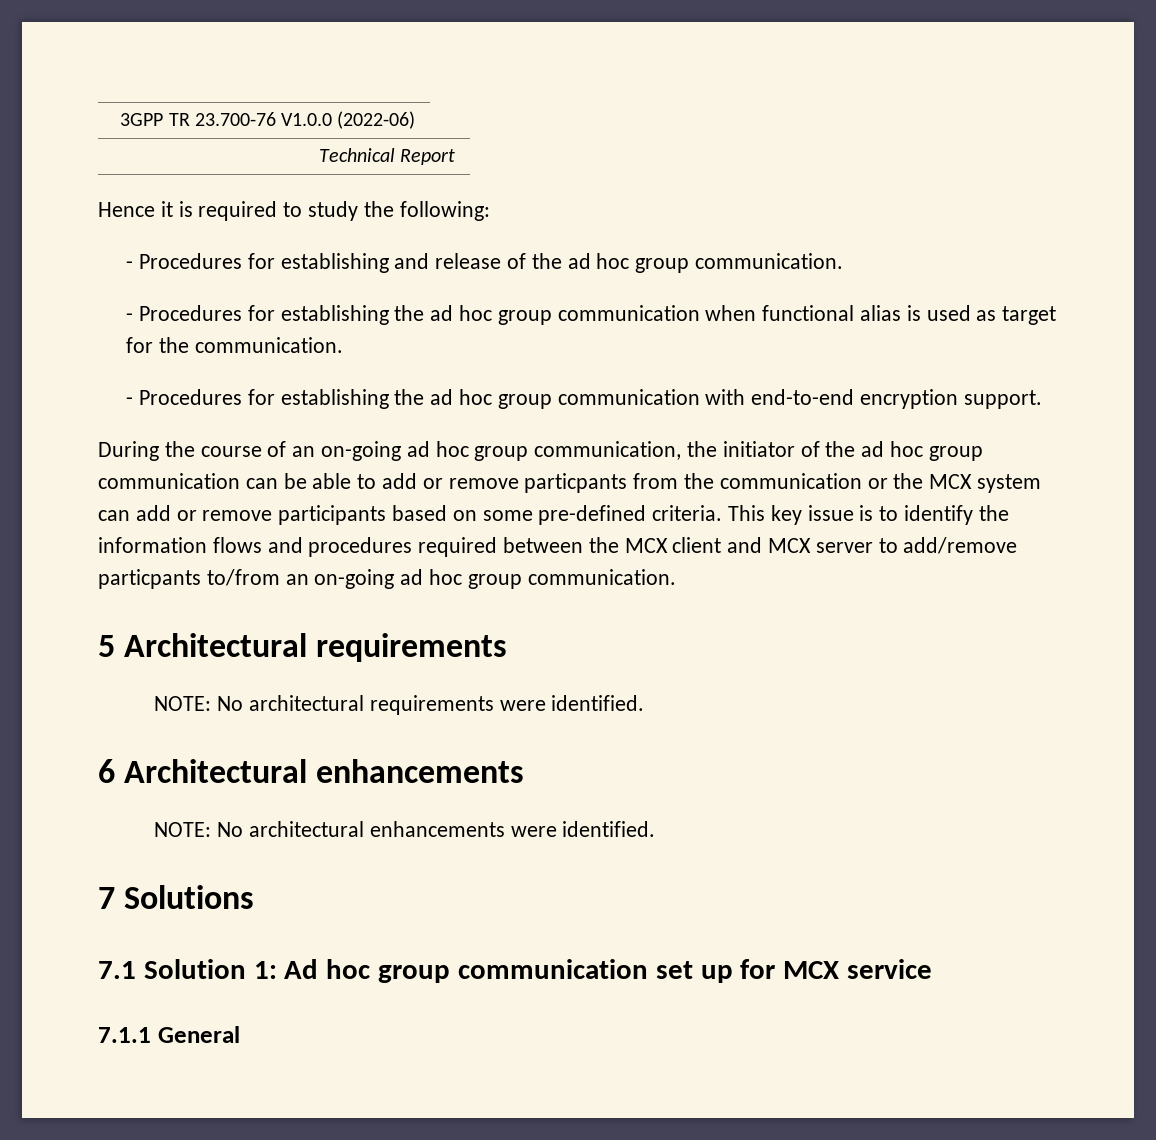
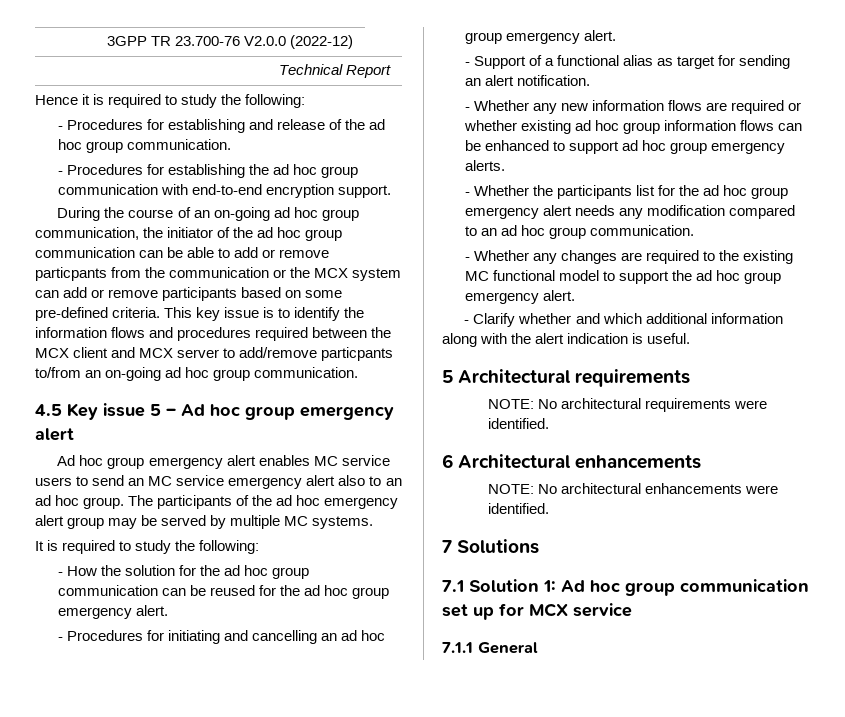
- 3GPP TR 23.700-76 V1.0.0 (2022-06)
+ 3GPP TR 23.700-76 V2.0.0 (2022-12)
- - Procedures for establishing the ad hoc group communication when functional alias is used as target for the communication.
+ 4.5 Key issue 5 – Ad hoc group emergency alert
+ Ad hoc group emergency alert enables MC service users to send an MC service emergency alert also to an ad hoc group. The participants of the ad hoc emergency alert group may be served by multiple MC systems.
+ It is required to study the following:
+ - How the solution for the ad hoc group communication can be reused for the ad hoc group emergency alert.
+ - Procedures for initiating and cancelling an ad hoc group emergency alert.
+ - Support of a functional alias as target for sending an alert notification.
+ - Whether any new information flows are required or whether existing ad hoc group information flows can be enhanced to support ad hoc group emergency alerts.
+ - Whether the participants list for the ad hoc group emergency alert needs any modification compared to an ad hoc group communication.
+ - Whether any changes are required to the existing MC functional model to support the ad hoc group emergency alert.
+ - Clarify whether and which additional information along with the alert indication is useful.

